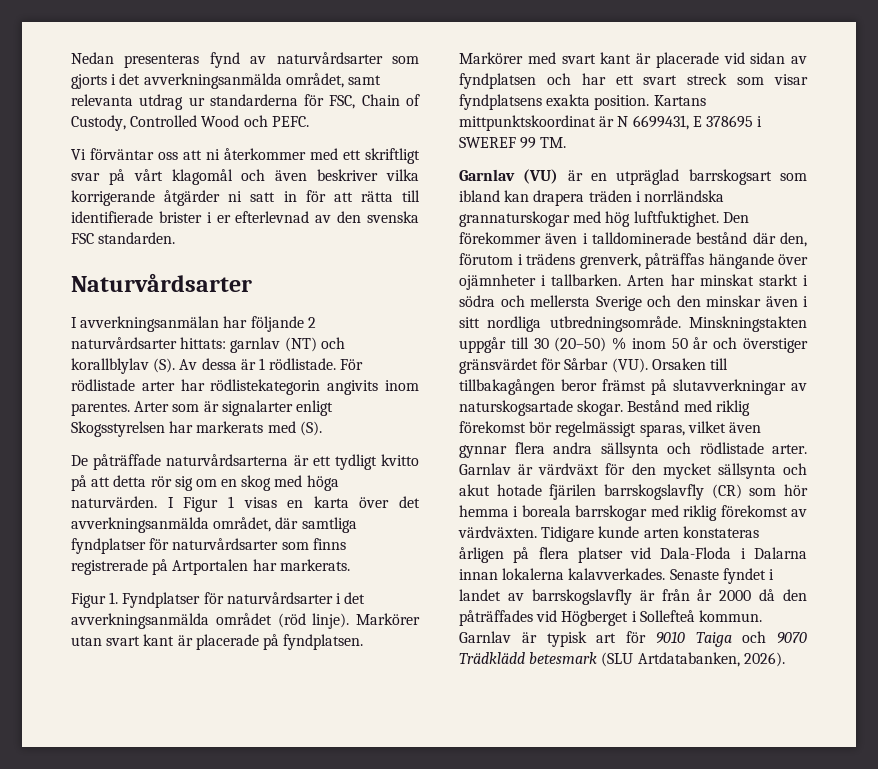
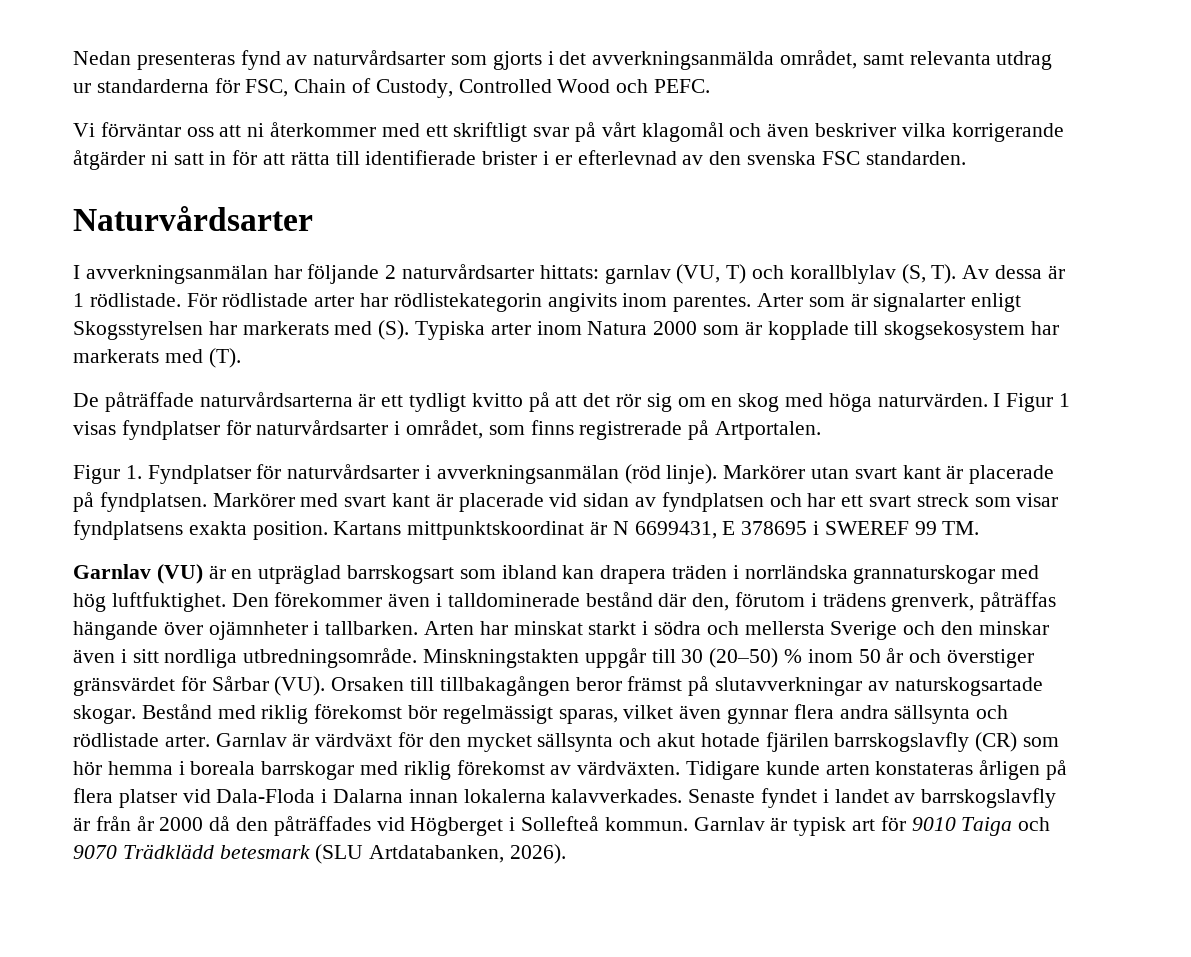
- I avverkningsanmälan har följande 2 naturvårdsarter hittats: garnlav (NT) och korallblylav (S). Av dessa är 1 rödlistade.
+ I avverkningsanmälan har följande 2 naturvårdsarter hittats: garnlav (VU, T) och korallblylav (S, T). Av dessa är 1 rödlistade.
- Arter som är signalarter enligt Skogsstyrelsen har markerats med (S).
+ Arter som är signalarter enligt Skogsstyrelsen har markerats med (S). Typiska arter inom Natura 2000 som är kopplade till skogsekosystem har markerats med (T).
- De påträffade naturvårdsarterna är ett tydligt kvitto på att detta rör sig om en skog med höga naturvärden.
+ De påträffade naturvårdsarterna är ett tydligt kvitto på att det rör sig om en skog med höga naturvärden.
- I Figur 1 visas en karta över det avverkningsanmälda området, där samtliga fyndplatser för naturvårdsarter som finns registrerade på Artportalen har markerats.
+ I Figur 1 visas fyndplatser för naturvårdsarter i området, som finns registrerade på Artportalen.
- Figur 1. Fyndplatser för naturvårdsarter i det avverkningsanmälda området (röd linje).
+ Figur 1. Fyndplatser för naturvårdsarter i avverkningsanmälan (röd linje).

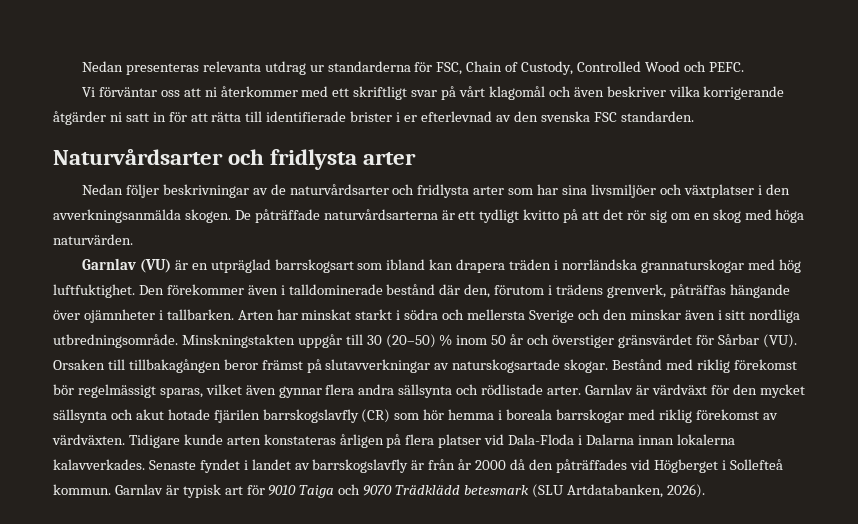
- Nedan presenteras fynd av naturvårdsarter som gjorts i det avverkningsanmälda området, samt relevanta utdrag ur standarderna för FSC, Chain of Custody, Controlled Wood och PEFC.
+ Nedan presenteras relevanta utdrag ur standarderna för FSC, Chain of Custody, Controlled Wood och PEFC.
- Naturvårdsarter
- I avverkningsanmälan har följande 2 naturvårdsarter hittats: garnlav (VU, T) och korallblylav (S, T). Av dessa är 1 rödlistade. För rödlistade arter har rödlistekategorin angivits inom parentes. Arter som är signalarter enligt Skogsstyrelsen har markerats med (S). Typiska arter inom Natura 2000 som är kopplade till skogsekosystem har markerats med (T).
- De påträffade naturvårdsarterna är ett tydligt kvitto på att det rör sig om en skog med höga naturvärden. I Figur 1 visas fyndplatser för naturvårdsarter i området, som finns registrerade på Artportalen.
- Figur 1. Fyndplatser för naturvårdsarter i avverkningsanmälan (röd linje). Markörer utan svart kant är placerade på fyndplatsen. Markörer med svart kant är placerade vid sidan av fyndplatsen och har ett svart streck som visar fyndplatsens exakta position. Kartans mittpunktskoordinat är N 6699431, E 378695 i SWEREF 99 TM.
+ Naturvårdsarter och fridlysta arter
+ Nedan följer beskrivningar av de naturvårdsarter och fridlysta arter som har sina livsmiljöer och växtplatser i den avverkningsanmälda skogen. De påträffade naturvårdsarterna är ett tydligt kvitto på att det rör sig om en skog med höga naturvärden.

